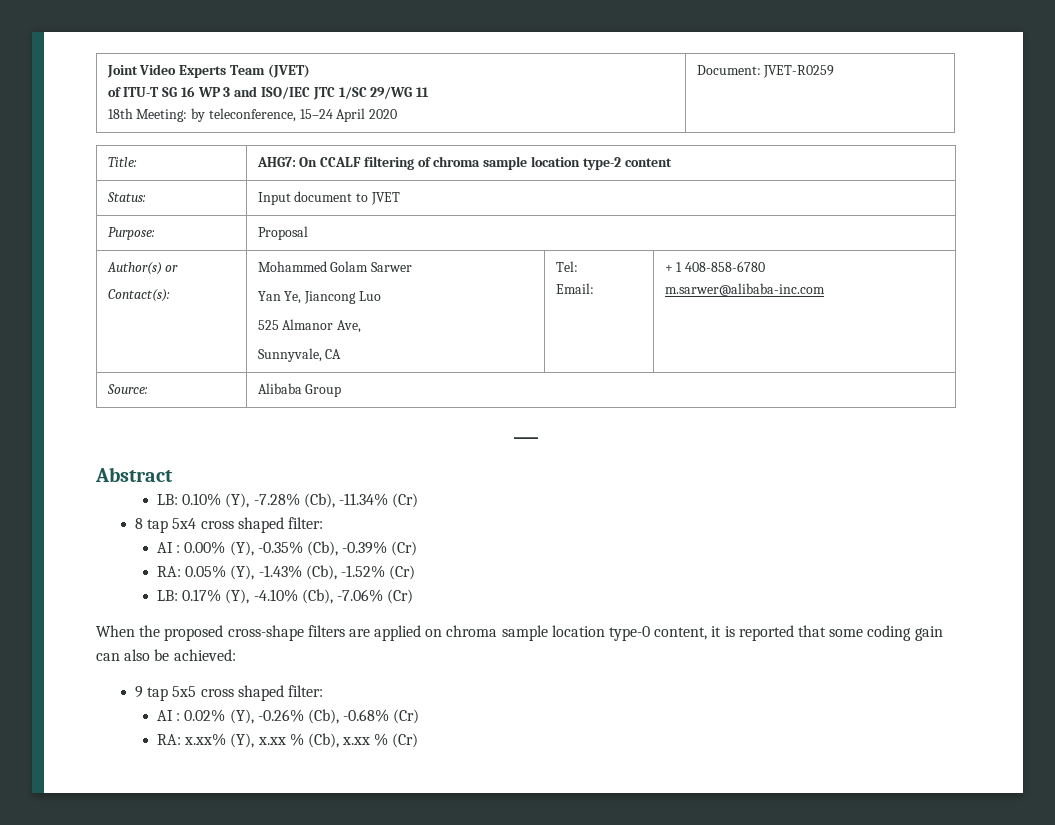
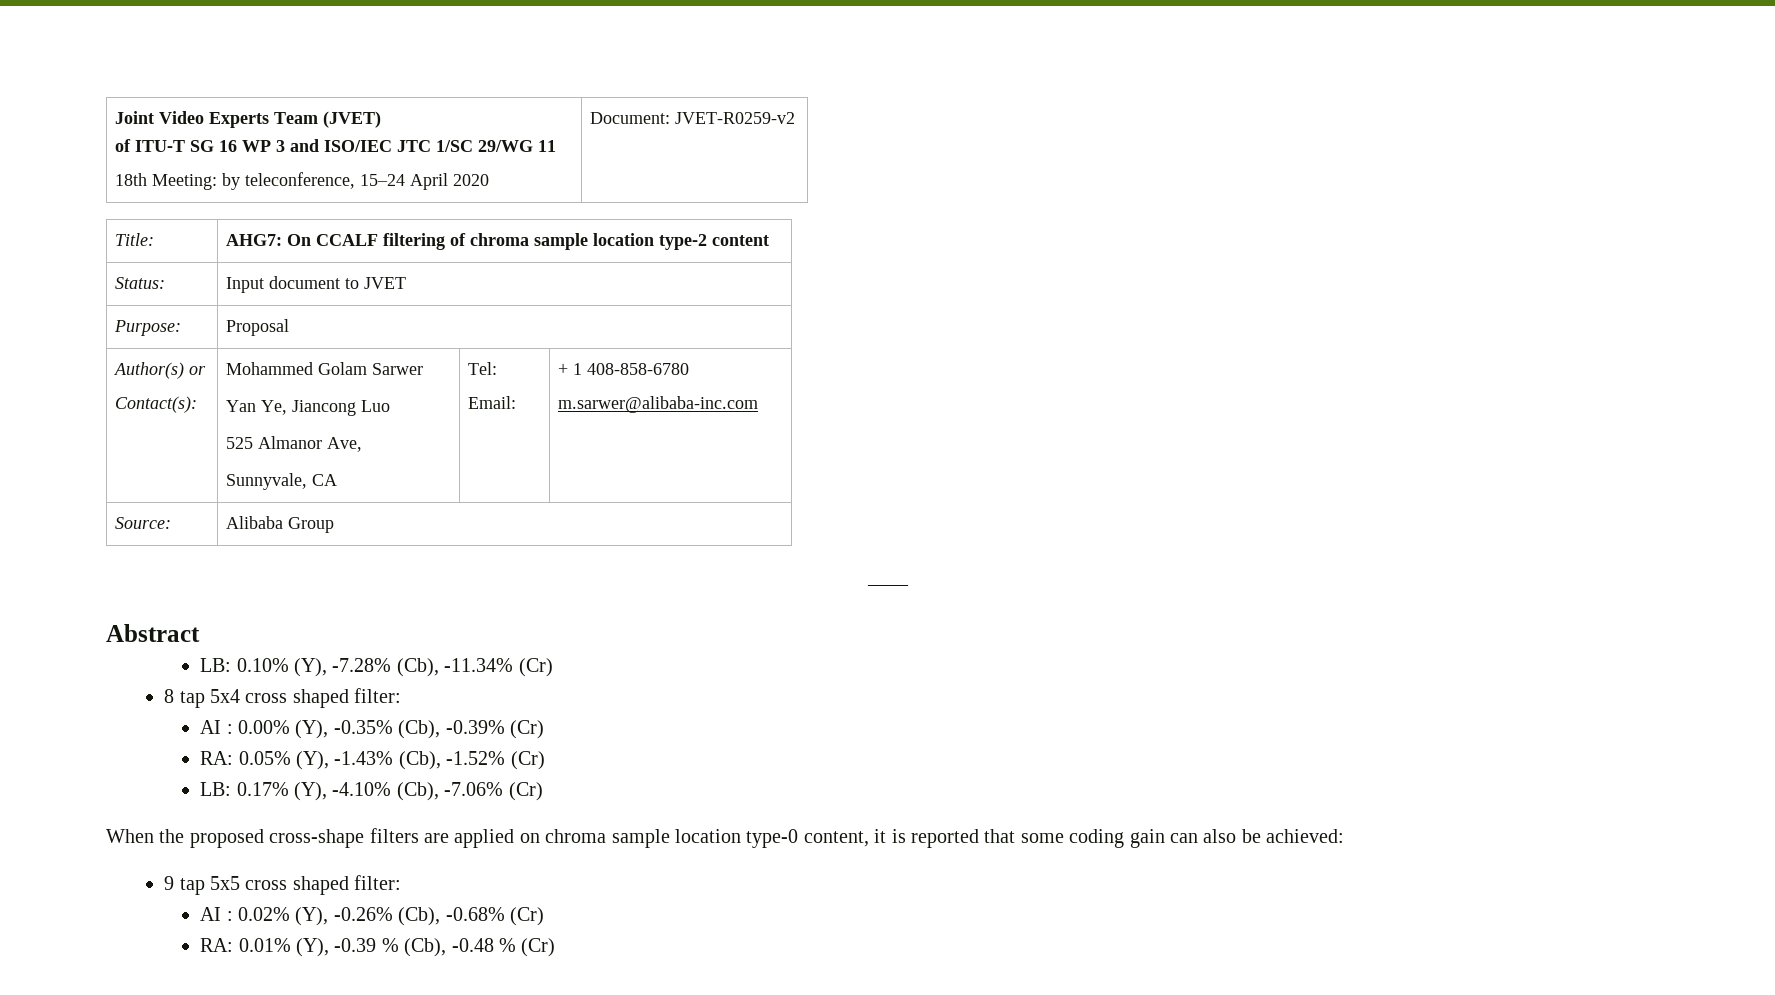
  Joint Video Experts Team (JVET)
  of ITU-T SG 16 WP 3 and ISO/IEC JTC 1/SC 29/WG 11
- 18th Meeting: by teleconference, 15–24 April 2020 | Document: JVET-R0259
+ 18th Meeting: by teleconference, 15–24 April 2020 | Document: JVET-R0259-v2
- RA: x.xx% (Y), x.xx % (Cb), x.xx % (Cr)
+ RA: 0.01% (Y), -0.39 % (Cb), -0.48 % (Cr)

